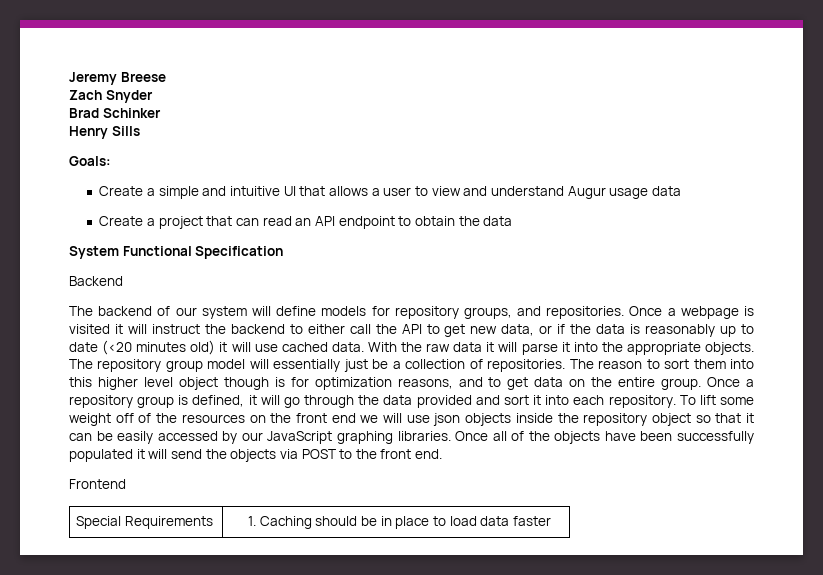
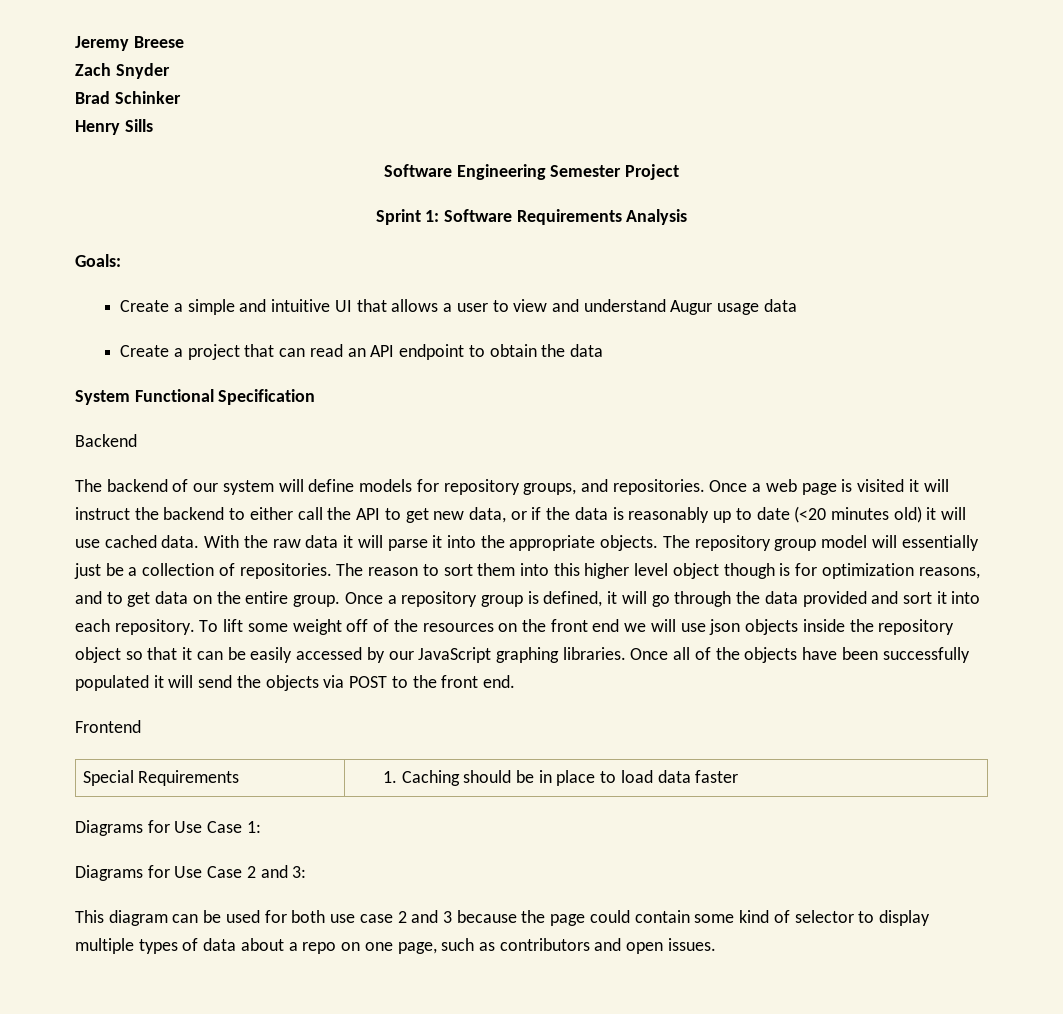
+ Software Engineering Semester Project
+ Sprint 1: Software Requirements Analysis
- Once a webpage is visited it will instruct the backend to either call the API to get new data, or if the data is reasonably up to date (<20 minutes old) it will use cached data.
+ Once a web page is visited it will instruct the backend to either call the API to get new data, or if the data is reasonably up to date (<20 minutes old) it will use cached data.
+ Diagrams for Use Case 1:
+ Diagrams for Use Case 2 and 3:
+ This diagram can be used for both use case 2 and 3 because the page could contain some kind of selector to display multiple types of data about a repo on one page, such as contributors and open issues.

